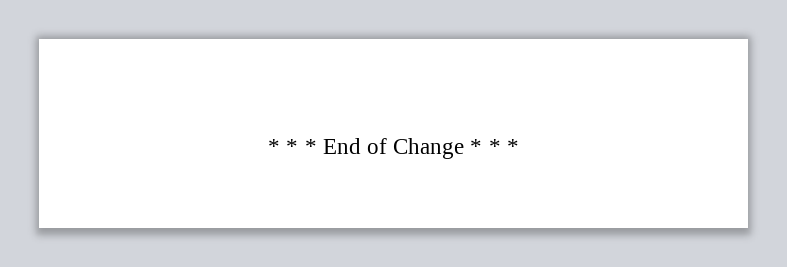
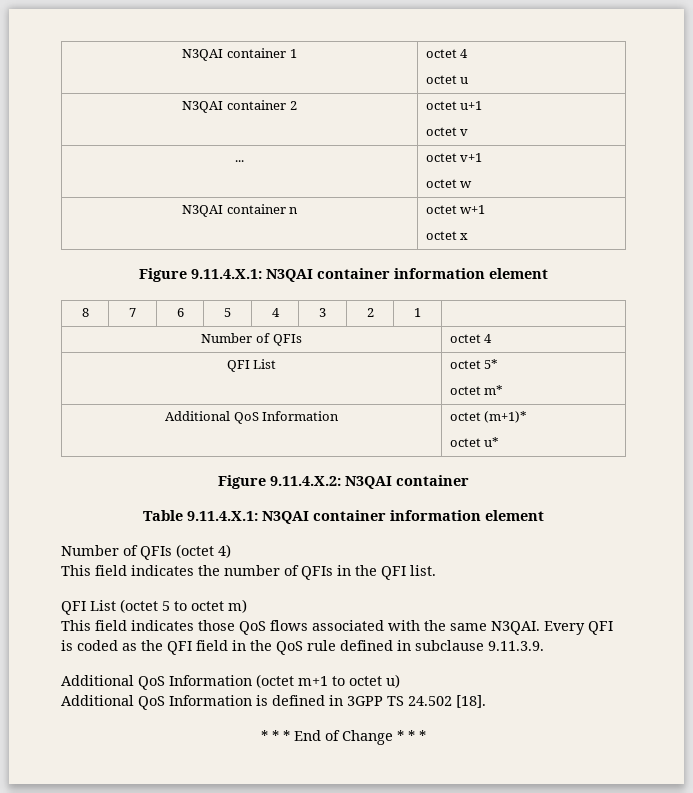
+ N3QAI container 1 | octet 4
+ octet u
+ N3QAI container 2 | octet u+1
+ octet v
+ ... | octet v+1
+ octet w
+ N3QAI container n | octet w+1
+ octet x
+ Figure 9.11.4.X.1: N3QAI container information element
+ 8 | 7 | 6 | 5 | 4 | 3 | 2 | 1 |
+ Number of QFIs | octet 4
+ QFI List | octet 5*
+ octet m*
+ Additional QoS Information | octet (m+1)*
+ octet u*
+ Figure 9.11.4.X.2: N3QAI container
+ Table 9.11.4.X.1: N3QAI container information element
+ Number of QFIs (octet 4)
+ This field indicates the number of QFIs in the QFI list.
+ QFI List (octet 5 to octet m)
+ This field indicates those QoS flows associated with the same N3QAI. Every QFI is coded as the QFI field in the QoS rule defined in subclause 9.11.3.9.
+ Additional QoS Information (octet m+1 to octet u)
+ Additional QoS Information is defined in 3GPP TS 24.502 [18].

